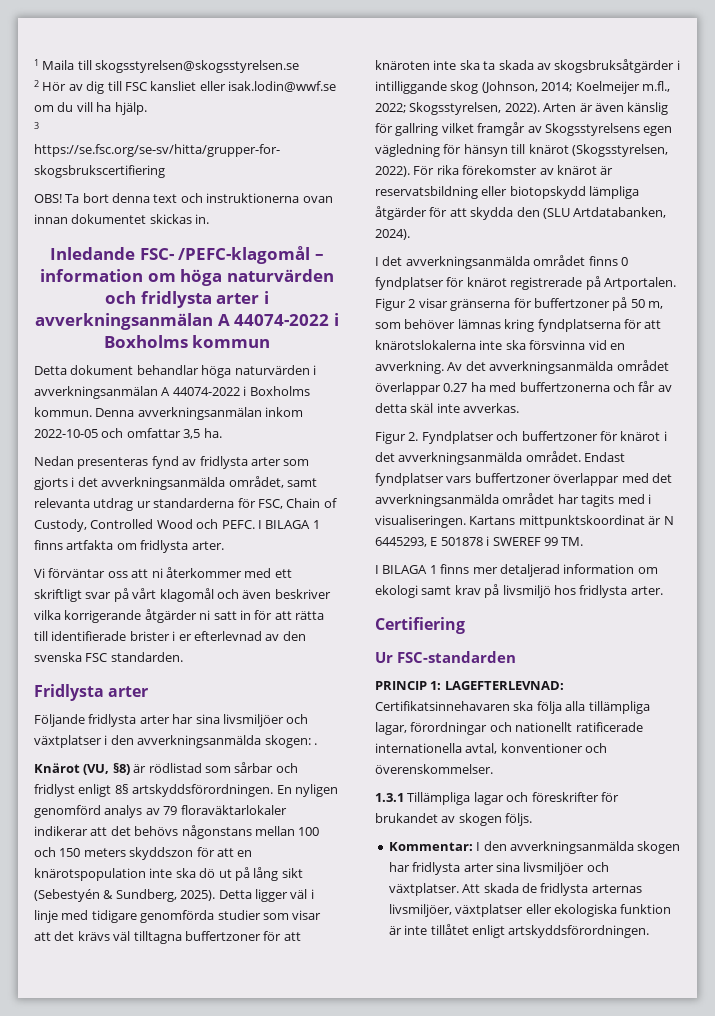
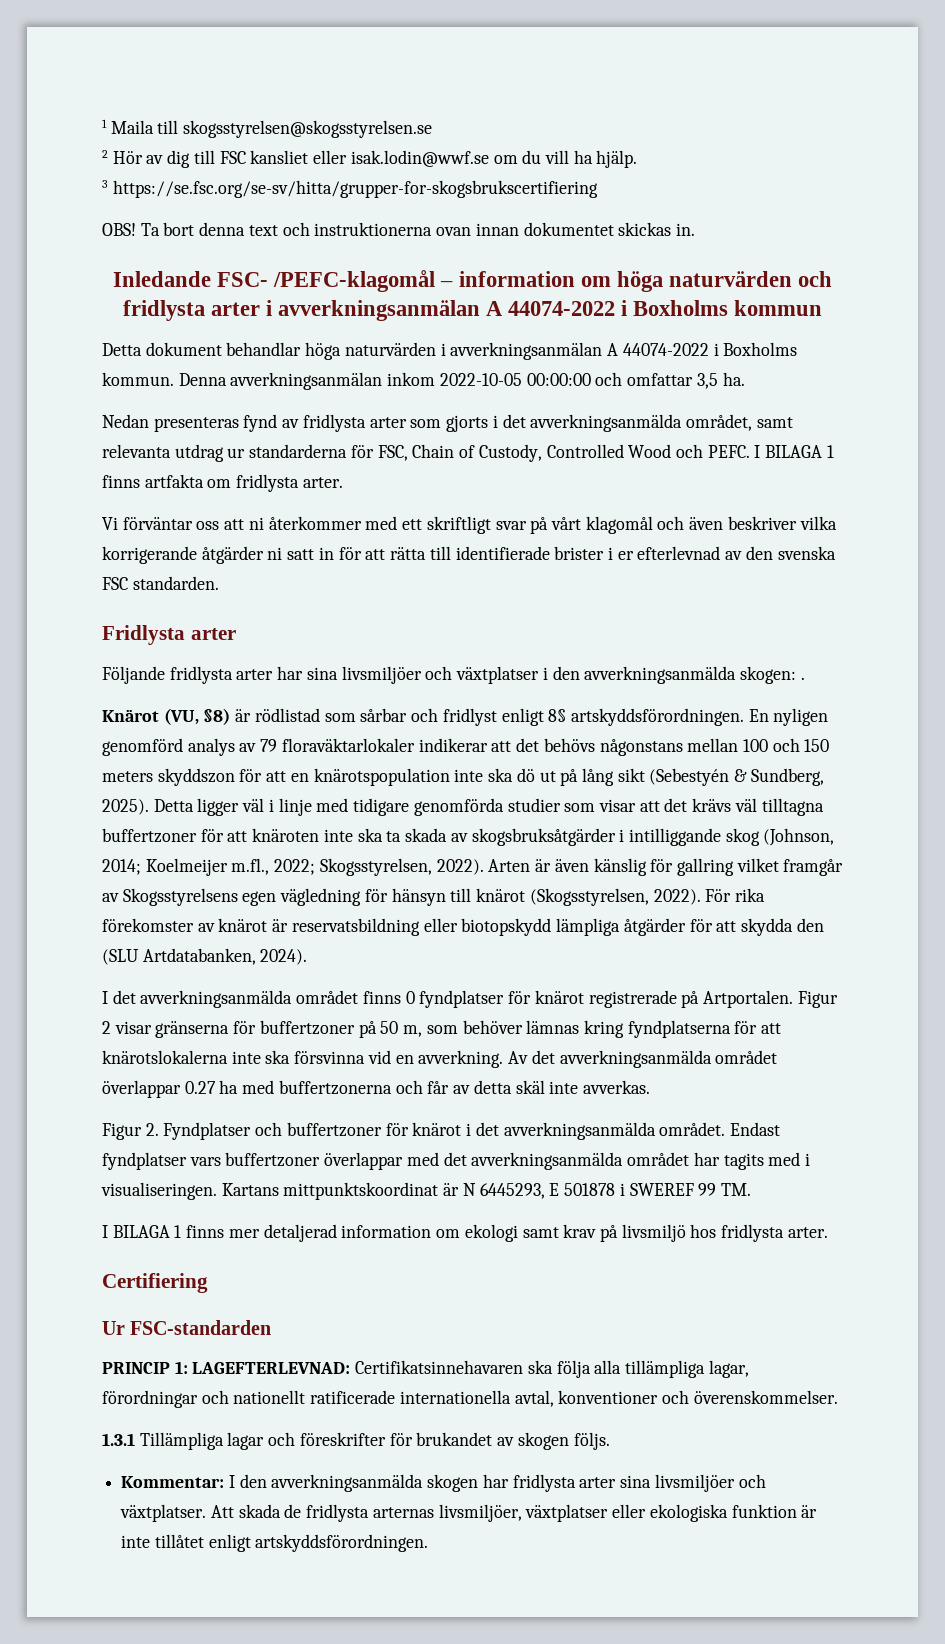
- Denna avverkningsanmälan inkom 2022-10-05 och omfattar 3,5 ha.
+ Denna avverkningsanmälan inkom 2022-10-05 00:00:00 och omfattar 3,5 ha.

